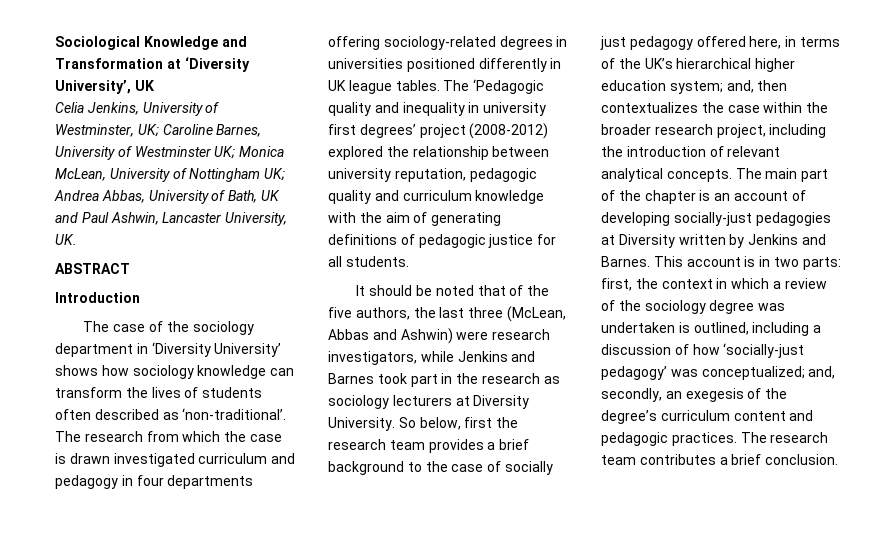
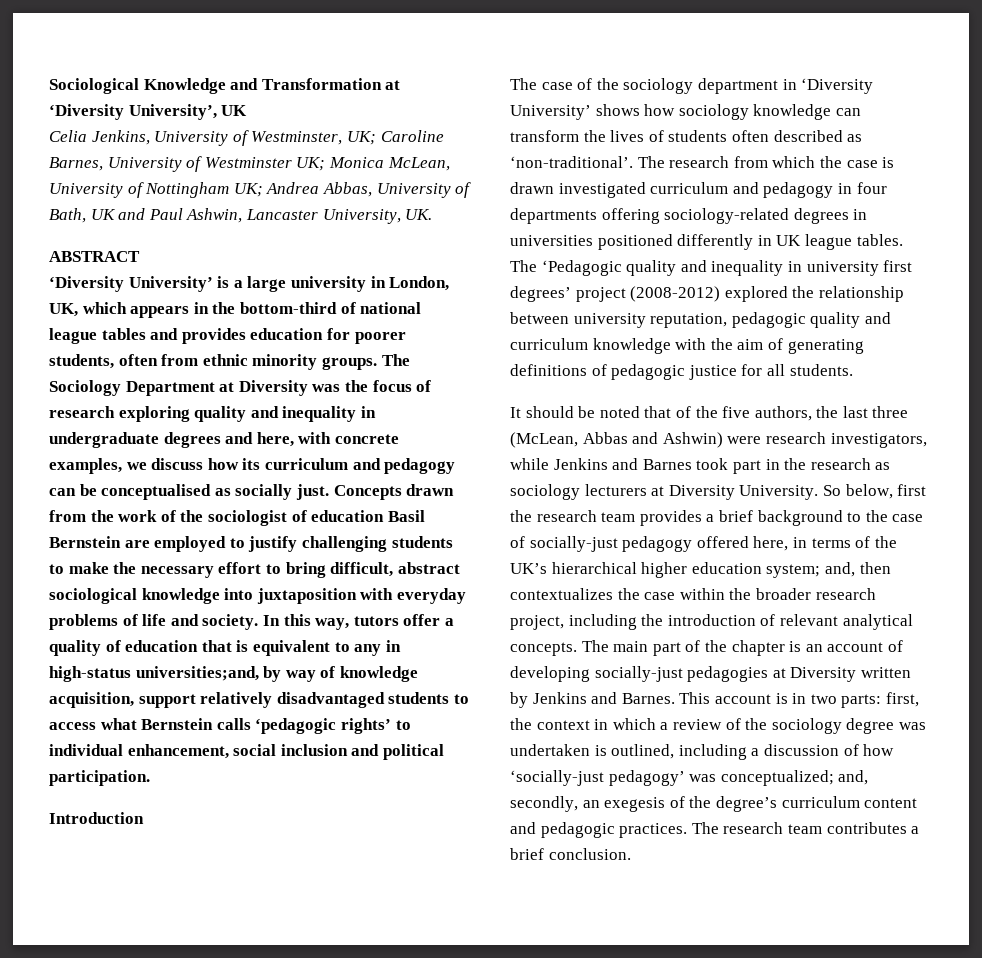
+ ‘Diversity University’ is a large university in London, UK, which appears in the bottom-third of national league tables and provides education for poorer students, often from ethnic minority groups. The Sociology Department at Diversity was the focus of research exploring quality and inequality in undergraduate degrees and here, with concrete examples, we discuss how its curriculum and pedagogy can be conceptualised as socially just. Concepts drawn from the work of the sociologist of education Basil Bernstein are employed to justify challenging students to make the necessary effort to bring difficult, abstract sociological knowledge into juxtaposition with everyday problems of life and society. In this way, tutors offer a quality of education that is equivalent to any in high-status universities;and, by way of knowledge acquisition, support relatively disadvantaged students to access what Bernstein calls ‘pedagogic rights’ to individual enhancement, social inclusion and political participation.
- So below, first the research team provides a brief background to the case of socially just pedagogy offered here, in terms of the UK’s hierarchical higher education system; and, then contextualizes the case within the broader research project, including the introduction of relevant analytical concepts.
+ So below, first the research team provides a brief background to the case of socially-just pedagogy offered here, in terms of the UK’s hierarchical higher education system; and, then contextualizes the case within the broader research project, including the introduction of relevant analytical concepts.

